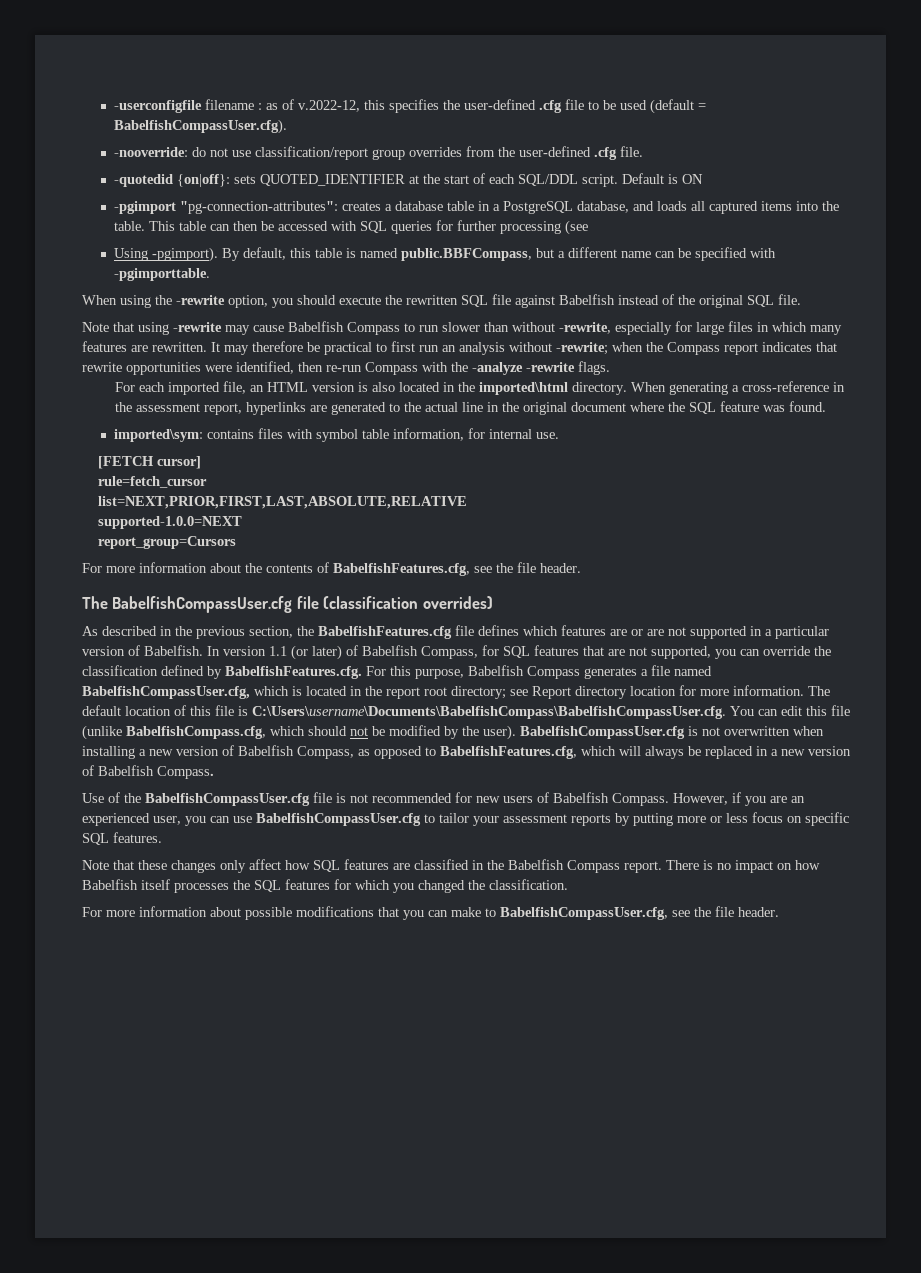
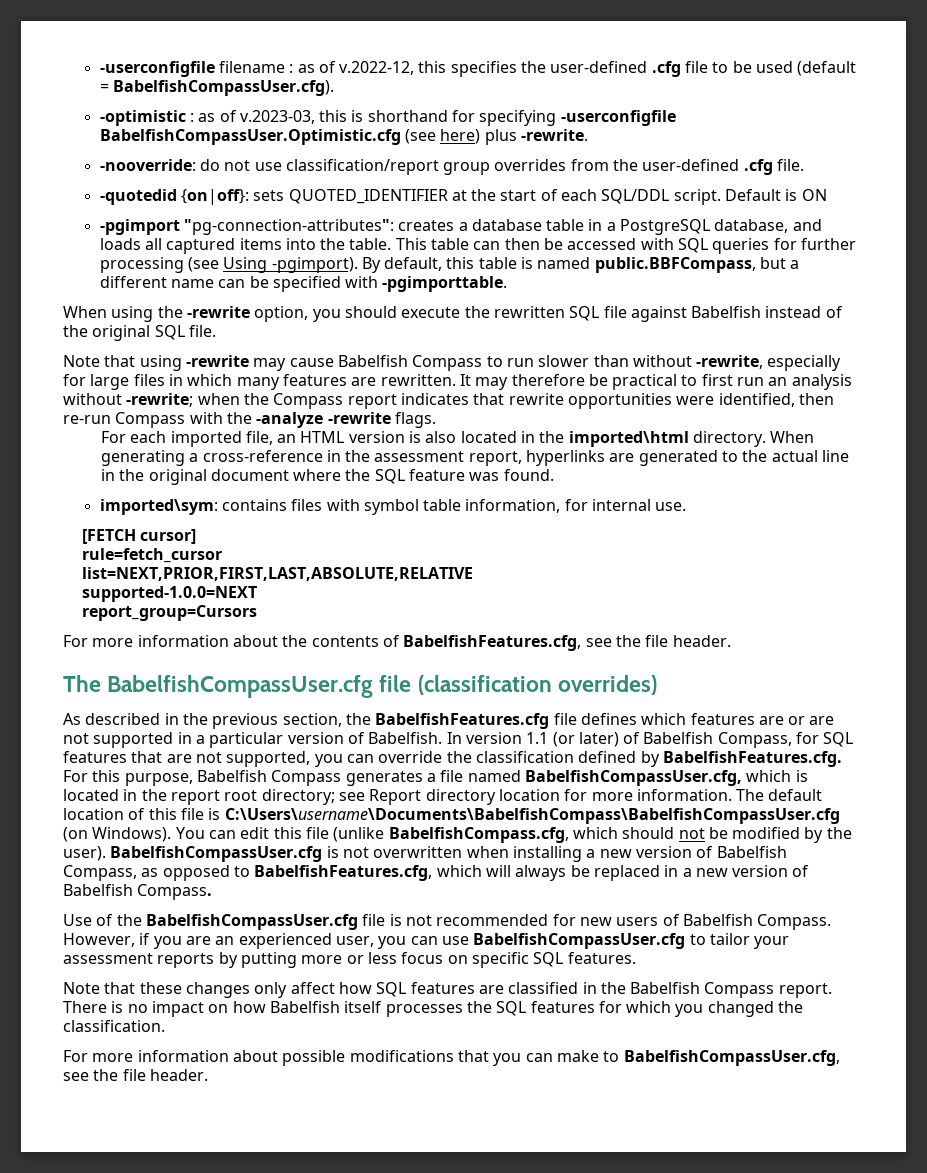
+ -optimistic : as of v.2023-03, this is shorthand for specifying -userconfigfile BabelfishCompassUser.Optimistic.cfg (see here) plus -rewrite.
- This table can then be accessed with SQL queries for further processing (see
- Using -pgimport).
+ This table can then be accessed with SQL queries for further processing (see Using -pgimport).
- The default location of this file is C:\Users\username\Documents\BabelfishCompass\BabelfishCompassUser.cfg. You can edit this file (unlike BabelfishCompass.cfg, which should not be modified by the user).
+ The default location of this file is C:\Users\username\Documents\BabelfishCompass\BabelfishCompassUser.cfg (on Windows). You can edit this file (unlike BabelfishCompass.cfg, which should not be modified by the user).

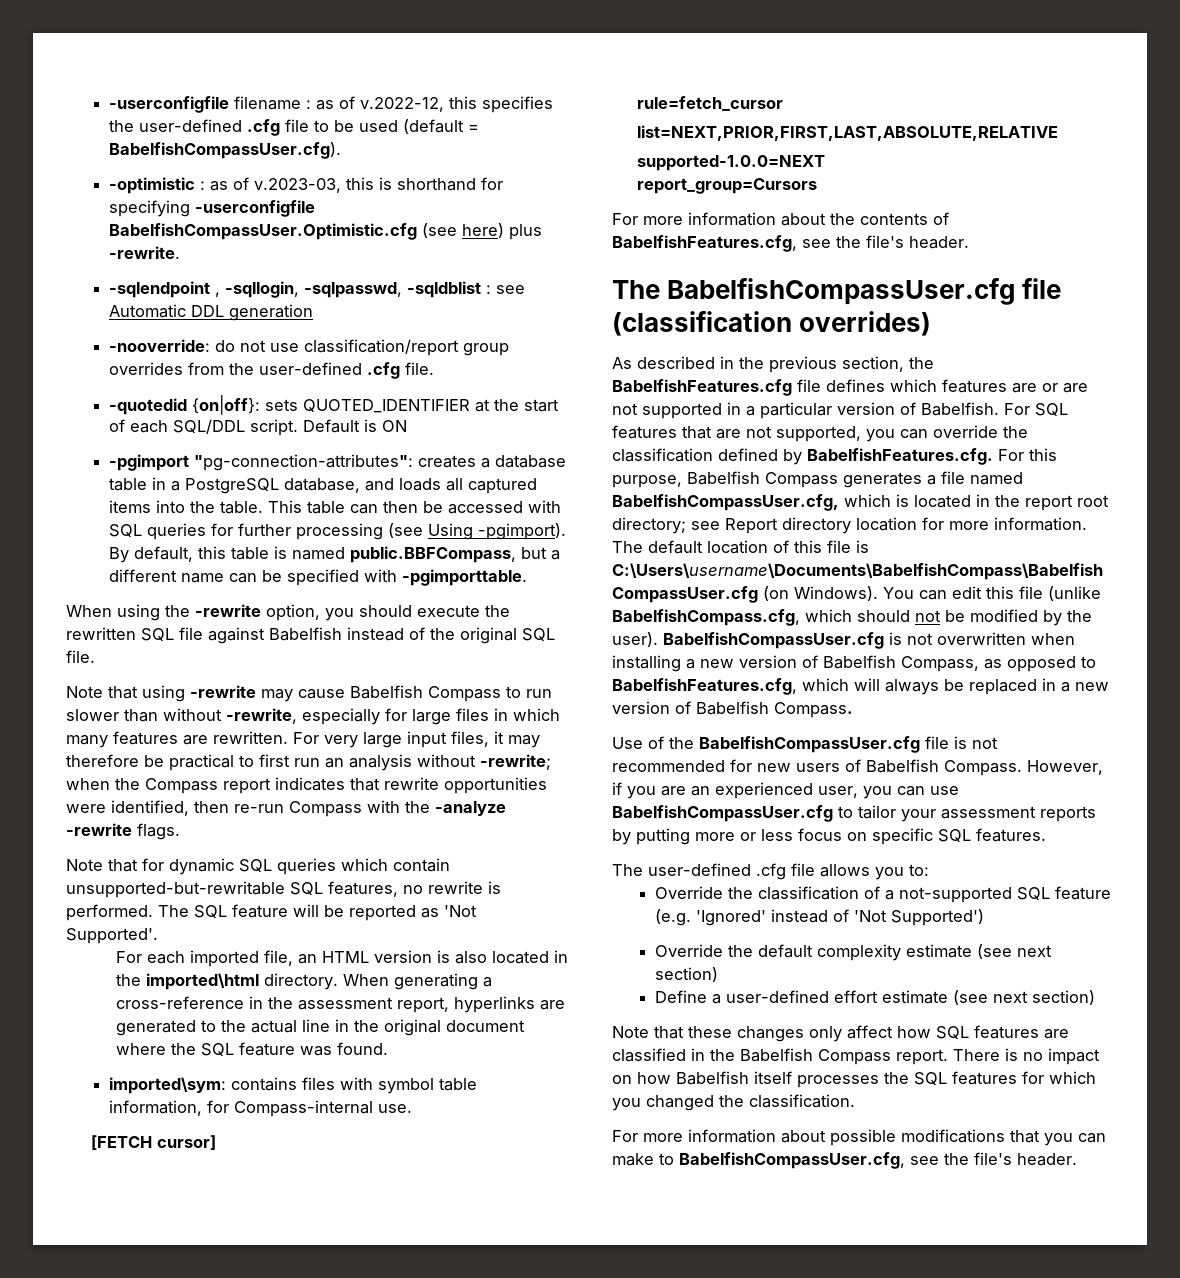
+ -sqlendpoint , -sqllogin, -sqlpasswd, -sqldblist : see Automatic DDL generation
- It may therefore be practical to first run an analysis without -rewrite; when the Compass report indicates that rewrite opportunities were identified, then re-run Compass with the -analyze -rewrite flags.
+ For very large input files, it may therefore be practical to first run an analysis without -rewrite; when the Compass report indicates that rewrite opportunities were identified, then re-run Compass with the -analyze -rewrite flags.
+ Note that for dynamic SQL queries which contain unsupported-but-rewritable SQL features, no rewrite is performed. The SQL feature will be reported as 'Not Supported'.
- imported\sym: contains files with symbol table information, for internal use.
+ imported\sym: contains files with symbol table information, for Compass-internal use.
- For more information about the contents of BabelfishFeatures.cfg, see the file header.
+ For more information about the contents of BabelfishFeatures.cfg, see the file's header.
- In version 1.1 (or later) of Babelfish Compass, for SQL features that are not supported, you can override the classification defined by BabelfishFeatures.cfg. For this purpose, Babelfish Compass generates a file named BabelfishCompassUser.cfg, which is located in the report root directory; see Report directory location for more information.
+ For SQL features that are not supported, you can override the classification defined by BabelfishFeatures.cfg. For this purpose, Babelfish Compass generates a file named BabelfishCompassUser.cfg, which is located in the report root directory; see Report directory location for more information.
+ The user-defined .cfg file allows you to:
+ Override the classification of a not-supported SQL feature (e.g. 'Ignored' instead of 'Not Supported')
+ Override the default complexity estimate (see next section)
+ Define a user-defined effort estimate (see next section)
- For more information about possible modifications that you can make to BabelfishCompassUser.cfg, see the file header.
+ For more information about possible modifications that you can make to BabelfishCompassUser.cfg, see the file's header.

